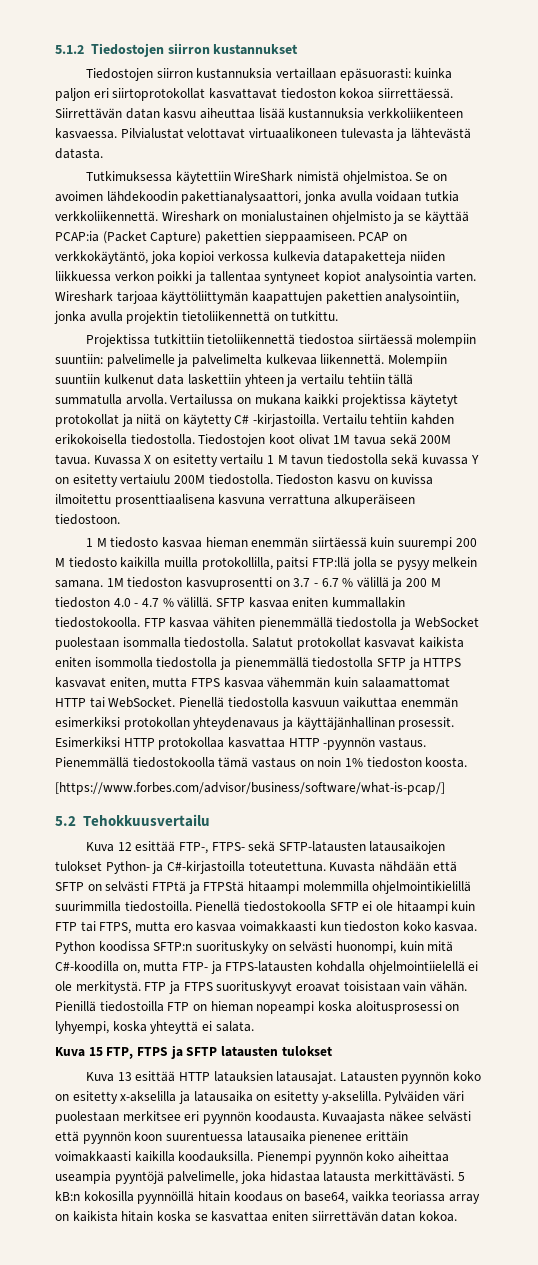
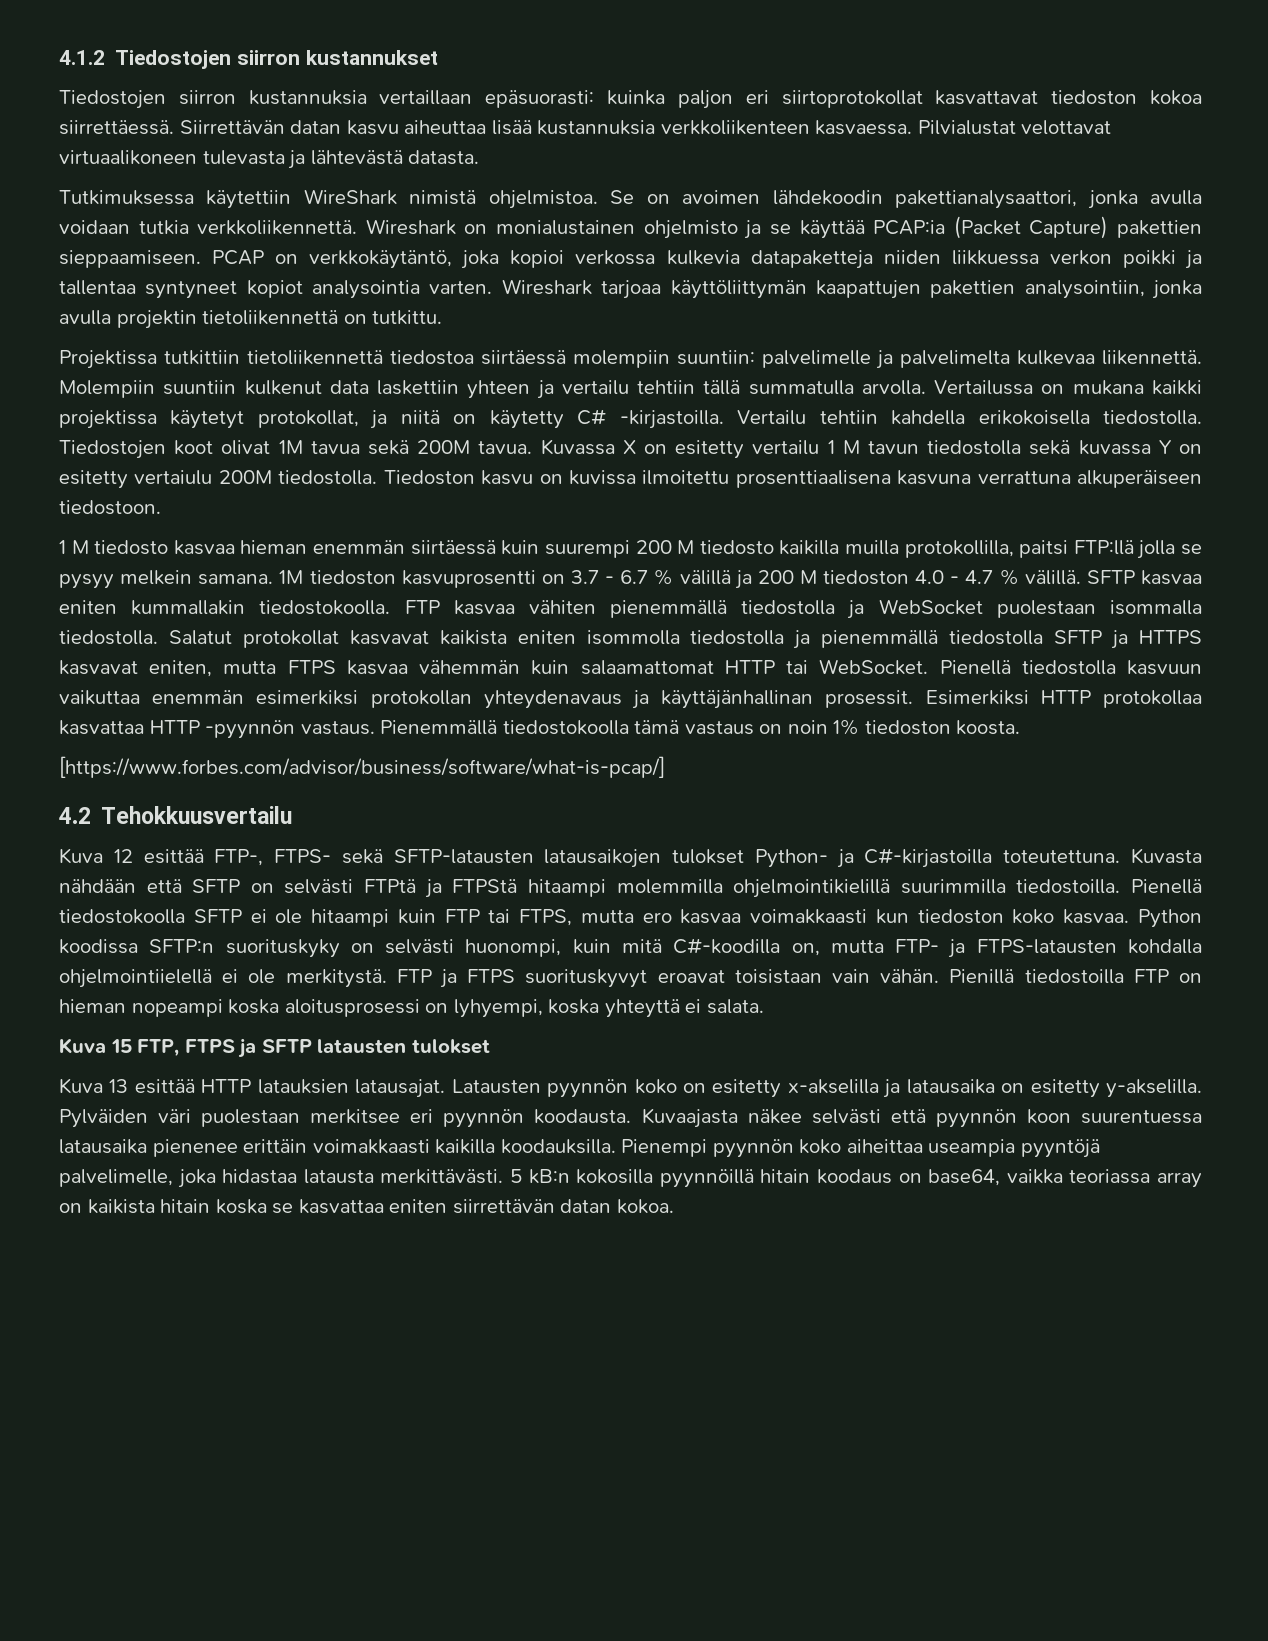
- 5.1.2 Tiedostojen siirron kustannukset
+ 4.1.2 Tiedostojen siirron kustannukset
- Vertailussa on mukana kaikki projektissa käytetyt protokollat ja niitä on käytetty C# -kirjastoilla.
+ Vertailussa on mukana kaikki projektissa käytetyt protokollat, ja niitä on käytetty C# -kirjastoilla.
- Vertailu tehtiin kahden erikokoisella tiedostolla.
+ Vertailu tehtiin kahdella erikokoisella tiedostolla.
- 5.2 Tehokkuusvertailu
+ 4.2 Tehokkuusvertailu

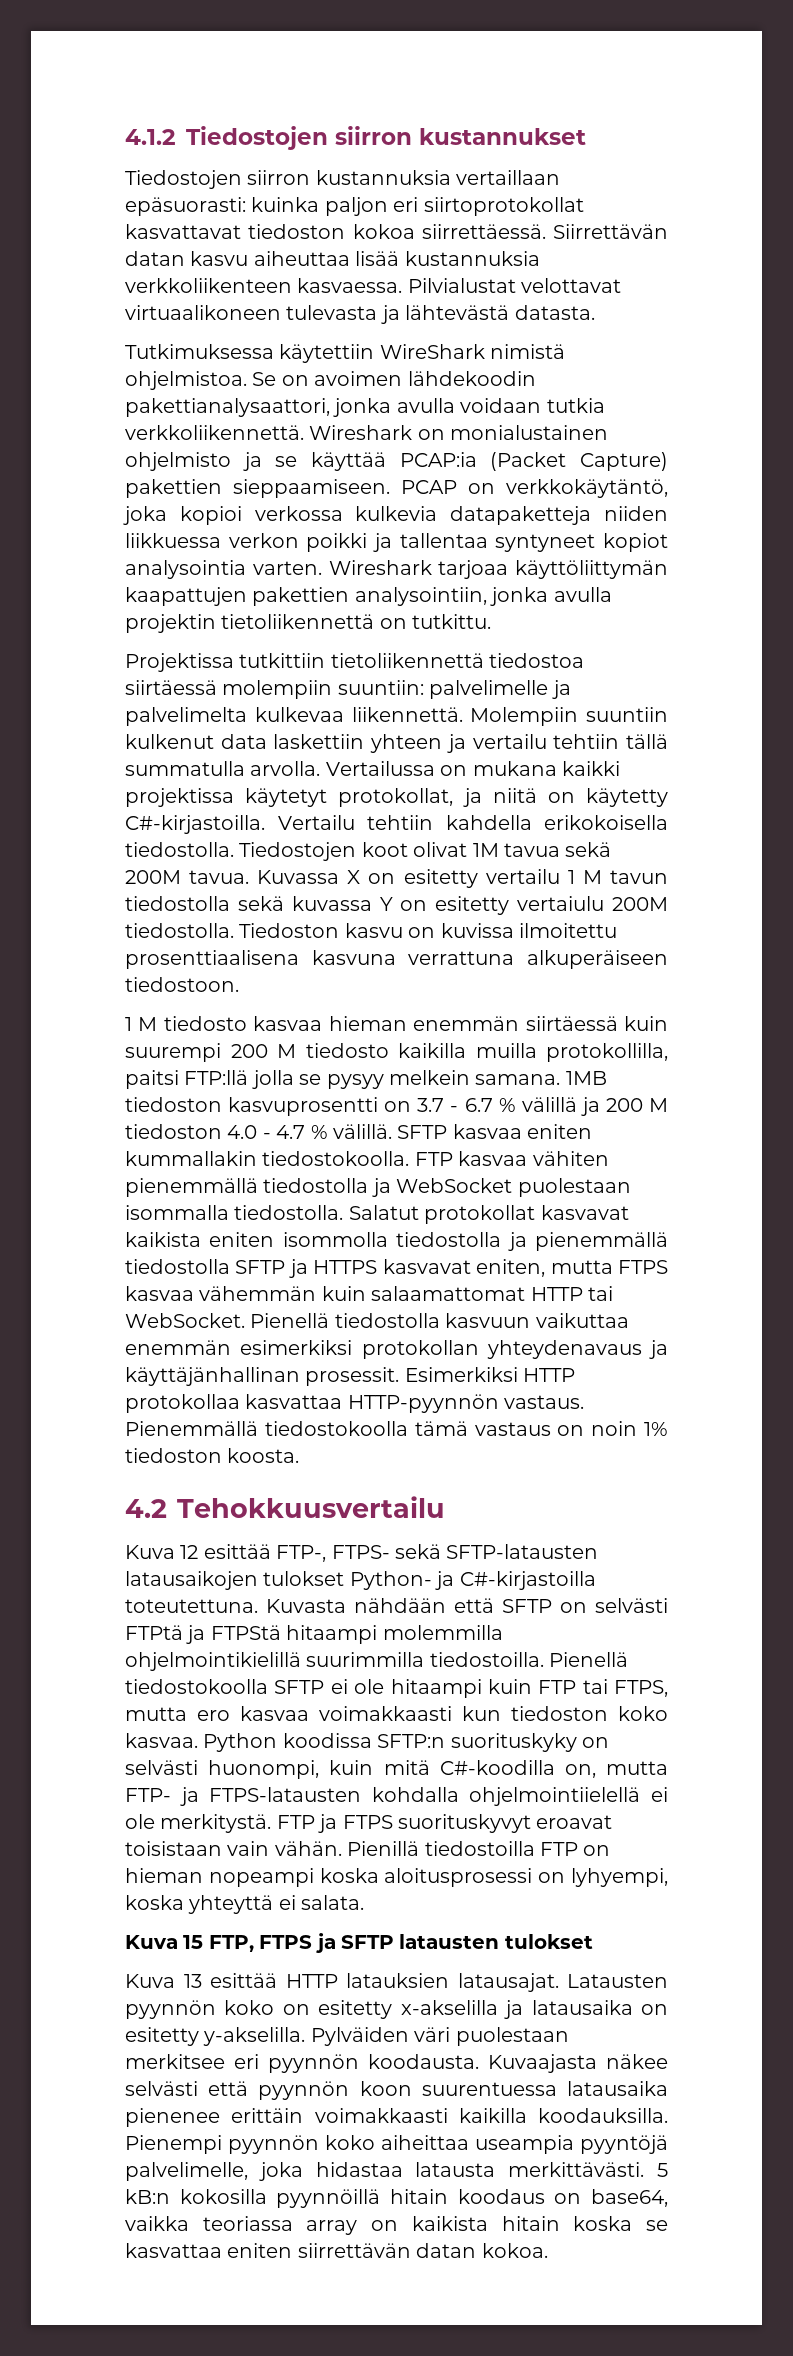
- Vertailussa on mukana kaikki projektissa käytetyt protokollat, ja niitä on käytetty C# -kirjastoilla.
+ Vertailussa on mukana kaikki projektissa käytetyt protokollat, ja niitä on käytetty C#-kirjastoilla.
- 1M tiedoston kasvuprosentti on 3.7 - 6.7 % välillä ja 200 M tiedoston 4.0 - 4.7 % välillä.
+ 1MB tiedoston kasvuprosentti on 3.7 - 6.7 % välillä ja 200 M tiedoston 4.0 - 4.7 % välillä.
- Esimerkiksi HTTP protokollaa kasvattaa HTTP -pyynnön vastaus.
+ Esimerkiksi HTTP protokollaa kasvattaa HTTP-pyynnön vastaus.
- [https://www.forbes.com/advisor/business/software/what-is-pcap/]

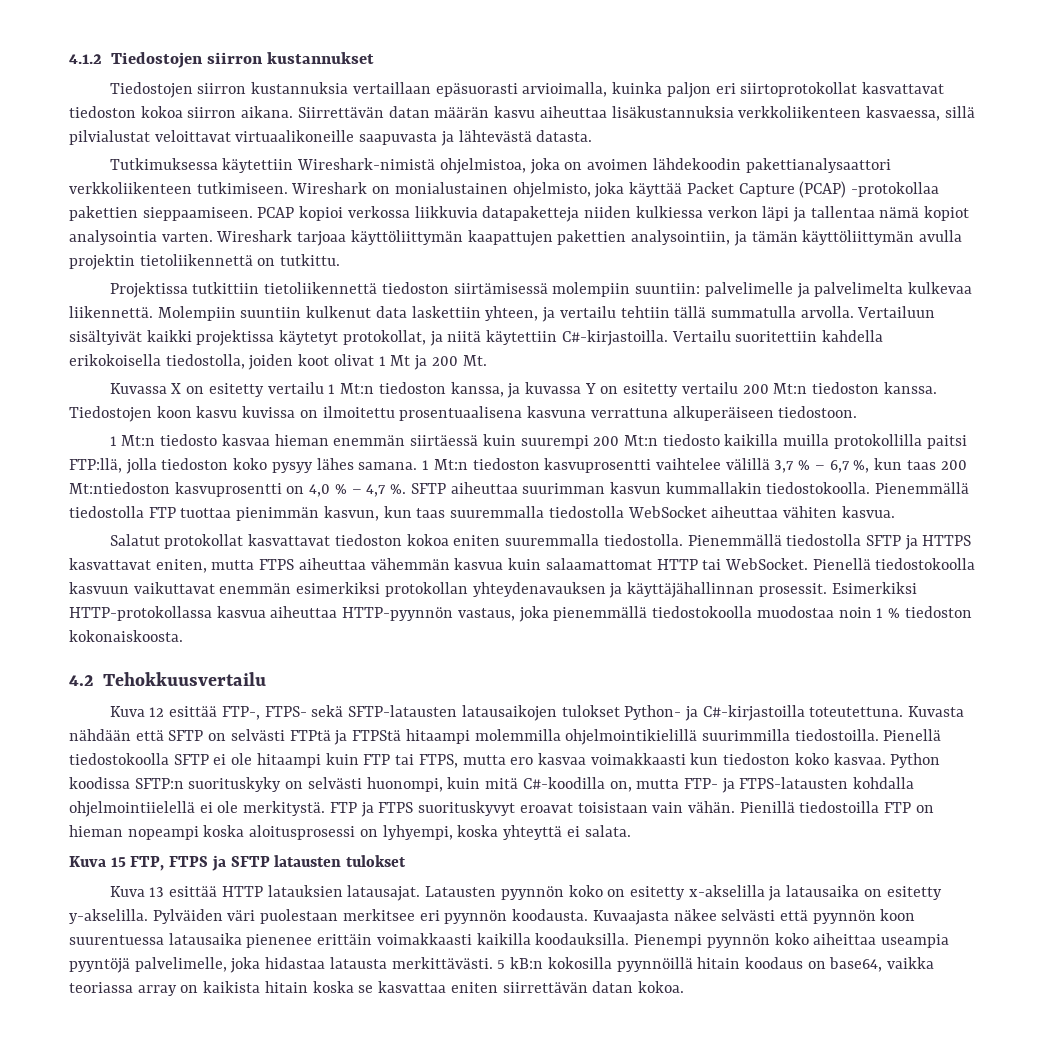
- Tiedostojen siirron kustannuksia vertaillaan epäsuorasti: kuinka paljon eri siirtoprotokollat kasvattavat tiedoston kokoa siirrettäessä.
+ Tiedostojen siirron kustannuksia vertaillaan epäsuorasti arvioimalla, kuinka paljon eri siirtoprotokollat kasvattavat tiedoston kokoa siirron aikana.
- Siirrettävän datan kasvu aiheuttaa lisää kustannuksia verkkoliikenteen kasvaessa. Pilvialustat velottavat virtuaalikoneen tulevasta ja lähtevästä datasta.
+ Siirrettävän datan määrän kasvu aiheuttaa lisäkustannuksia verkkoliikenteen kasvaessa, sillä pilvialustat veloittavat virtuaalikoneille saapuvasta ja lähtevästä datasta.
- Tutkimuksessa käytettiin WireShark nimistä ohjelmistoa. Se on avoimen lähdekoodin pakettianalysaattori, jonka avulla voidaan tutkia verkkoliikennettä. Wireshark on monialustainen ohjelmisto ja se käyttää PCAP:ia (Packet Capture) pakettien sieppaamiseen. PCAP on verkkokäytäntö, joka kopioi verkossa kulkevia datapaketteja niiden liikkuessa verkon poikki ja tallentaa syntyneet kopiot analysointia varten.
+ Tutkimuksessa käytettiin Wireshark-nimistä ohjelmistoa, joka on avoimen lähdekoodin pakettianalysaattori verkkoliikenteen tutkimiseen. Wireshark on monialustainen ohjelmisto, joka käyttää Packet Capture (PCAP) -protokollaa pakettien sieppaamiseen. PCAP kopioi verkossa liikkuvia datapaketteja niiden kulkiessa verkon läpi ja tallentaa nämä kopiot analysointia varten.
- Wireshark tarjoaa käyttöliittymän kaapattujen pakettien analysointiin, jonka avulla projektin tietoliikennettä on tutkittu.
+ Wireshark tarjoaa käyttöliittymän kaapattujen pakettien analysointiin, ja tämän käyttöliittymän avulla projektin tietoliikennettä on tutkittu.
- Projektissa tutkittiin tietoliikennettä tiedostoa siirtäessä molempiin suuntiin: palvelimelle ja palvelimelta kulkevaa liikennettä.
+ Projektissa tutkittiin tietoliikennettä tiedoston siirtämisessä molempiin suuntiin: palvelimelle ja palvelimelta kulkevaa liikennettä.
- Molempiin suuntiin kulkenut data laskettiin yhteen ja vertailu tehtiin tällä summatulla arvolla.
+ Molempiin suuntiin kulkenut data laskettiin yhteen, ja vertailu tehtiin tällä summatulla arvolla.
- Vertailussa on mukana kaikki projektissa käytetyt protokollat, ja niitä on käytetty C#-kirjastoilla.
+ Vertailuun sisältyivät kaikki projektissa käytetyt protokollat, ja niitä käytettiin C#-kirjastoilla.
- Vertailu tehtiin kahdella erikokoisella tiedostolla. Tiedostojen koot olivat 1M tavua sekä 200M tavua. Kuvassa X on esitetty vertailu 1 M tavun tiedostolla sekä kuvassa Y on esitetty vertaiulu 200M tiedostolla. Tiedoston kasvu on kuvissa ilmoitettu prosenttiaalisena kasvuna verrattuna alkuperäiseen tiedostoon.
+ Vertailu suoritettiin kahdella erikokoisella tiedostolla, joiden koot olivat 1 Mt ja 200 Mt.
+ Kuvassa X on esitetty vertailu 1 Mt:n tiedoston kanssa, ja kuvassa Y on esitetty vertailu 200 Mt:n tiedoston kanssa. Tiedostojen koon kasvu kuvissa on ilmoitettu prosentuaalisena kasvuna verrattuna alkuperäiseen tiedostoon.
- 1 M tiedosto kasvaa hieman enemmän siirtäessä kuin suurempi 200 M tiedosto kaikilla muilla protokollilla, paitsi FTP:llä jolla se pysyy melkein samana. 1MB tiedoston kasvuprosentti on 3.7 - 6.7 % välillä ja 200 M tiedoston 4.0 - 4.7 % välillä. SFTP kasvaa eniten kummallakin tiedostokoolla. FTP kasvaa vähiten pienemmällä tiedostolla ja WebSocket puolestaan isommalla tiedostolla. Salatut protokollat kasvavat kaikista eniten isommolla tiedostolla ja pienemmällä tiedostolla SFTP ja HTTPS kasvavat eniten, mutta FTPS kasvaa vähemmän kuin salaamattomat HTTP tai WebSocket.
+ 1 Mt:n tiedosto kasvaa hieman enemmän siirtäessä kuin suurempi 200 Mt:n tiedosto kaikilla muilla protokollilla paitsi FTP:llä, jolla tiedoston koko pysyy lähes samana. 1 Mt:n tiedoston kasvuprosentti vaihtelee välillä 3,7 % – 6,7 %, kun taas 200 Mt:ntiedoston kasvuprosentti on 4,0 % – 4,7 %. SFTP aiheuttaa suurimman kasvun kummallakin tiedostokoolla. Pienemmällä tiedostolla FTP tuottaa pienimmän kasvun, kun taas suuremmalla tiedostolla WebSocket aiheuttaa vähiten kasvua.
+ Salatut protokollat kasvattavat tiedoston kokoa eniten suuremmalla tiedostolla. Pienemmällä tiedostolla SFTP ja HTTPS kasvattavat eniten, mutta FTPS aiheuttaa vähemmän kasvua kuin salaamattomat HTTP tai WebSocket.
- Pienellä tiedostolla kasvuun vaikuttaa enemmän esimerkiksi protokollan yhteydenavaus ja käyttäjänhallinan prosessit. Esimerkiksi HTTP protokollaa kasvattaa HTTP-pyynnön vastaus. Pienemmällä tiedostokoolla tämä vastaus on noin 1% tiedoston koosta.
+ Pienellä tiedostokoolla kasvuun vaikuttavat enemmän esimerkiksi protokollan yhteydenavauksen ja käyttäjähallinnan prosessit. Esimerkiksi HTTP-protokollassa kasvua aiheuttaa HTTP-pyynnön vastaus, joka pienemmällä tiedostokoolla muodostaa noin 1 % tiedoston kokonaiskoosta.

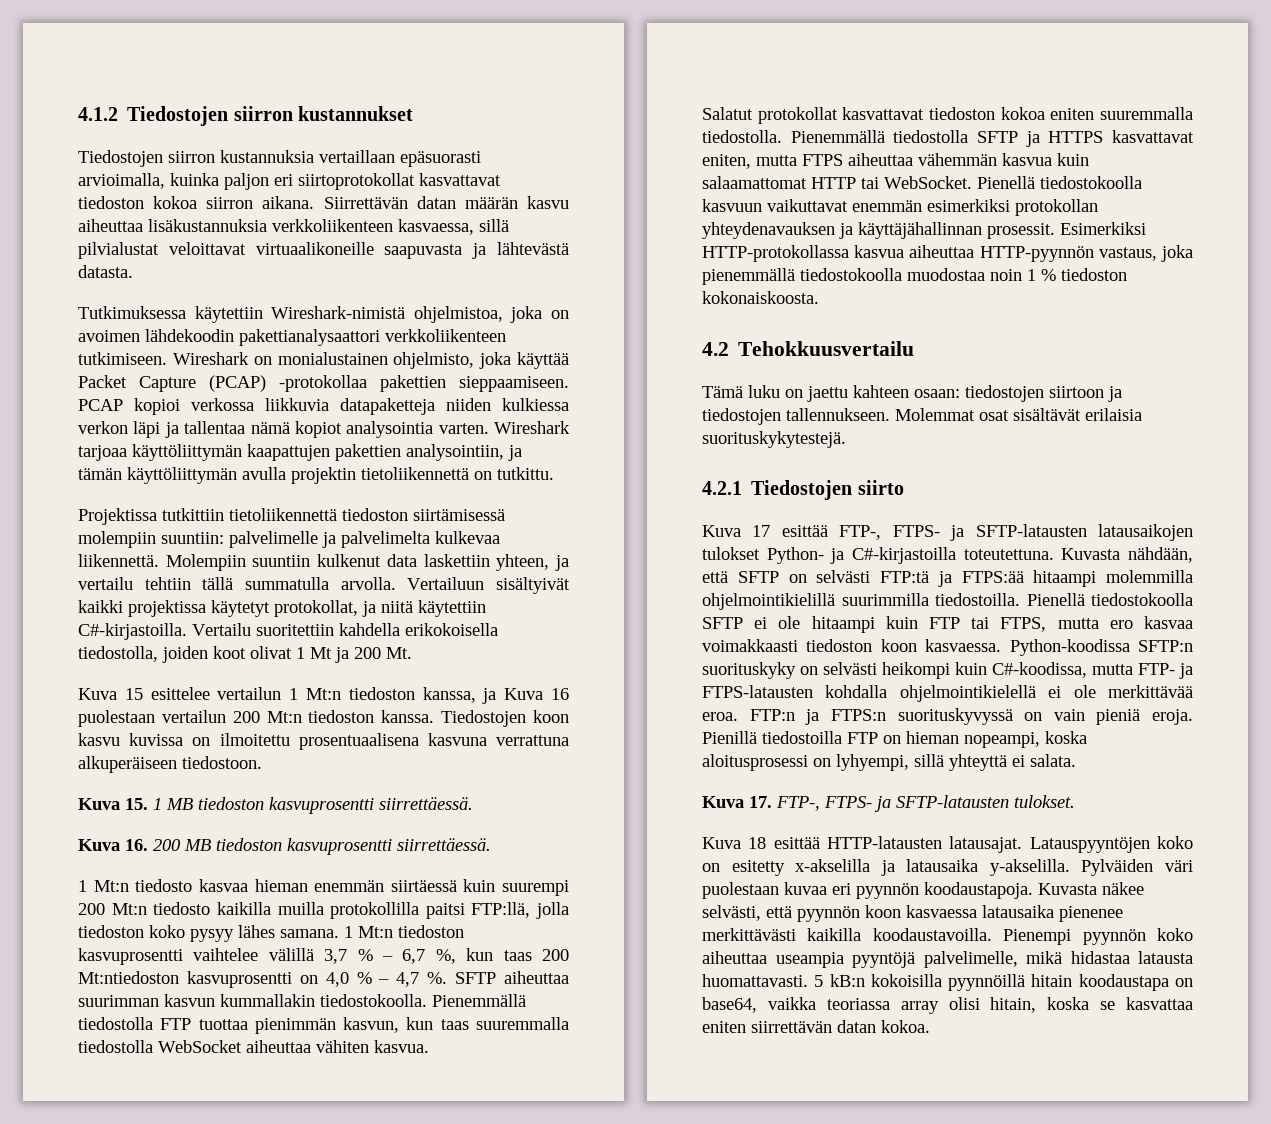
- Kuvassa X on esitetty vertailu 1 Mt:n tiedoston kanssa, ja kuvassa Y on esitetty vertailu 200 Mt:n tiedoston kanssa.
+ Kuva 15 esittelee vertailun 1 Mt:n tiedoston kanssa, ja Kuva 16 puolestaan vertailun 200 Mt:n tiedoston kanssa.
+ Kuva 15. 1 MB tiedoston kasvuprosentti siirrettäessä.
+ Kuva 16. 200 MB tiedoston kasvuprosentti siirrettäessä.
- Kuva 12 esittää FTP-, FTPS- sekä SFTP-latausten latausaikojen tulokset Python- ja C#-kirjastoilla toteutettuna.
+ Tämä luku on jaettu kahteen osaan: tiedostojen siirtoon ja tiedostojen tallennukseen. Molemmat osat sisältävät erilaisia suorituskykytestejä.
+ 4.2.1 Tiedostojen siirto
+ Kuva 17 esittää FTP-, FTPS- ja SFTP-latausten latausaikojen tulokset Python- ja C#-kirjastoilla toteutettuna.
- Kuvasta nähdään että SFTP on selvästi FTPtä ja FTPStä hitaampi molemmilla ohjelmointikielillä suurimmilla tiedostoilla.
+ Kuvasta nähdään, että SFTP on selvästi FTP:tä ja FTPS:ää hitaampi molemmilla ohjelmointikielillä suurimmilla tiedostoilla.
- Pienellä tiedostokoolla SFTP ei ole hitaampi kuin FTP tai FTPS, mutta ero kasvaa voimakkaasti kun tiedoston koko kasvaa. Python koodissa SFTP:n suorituskyky on selvästi huonompi, kuin mitä C#-koodilla on, mutta FTP- ja FTPS-latausten kohdalla ohjelmointiielellä ei ole merkitystä. FTP ja FTPS suorituskyvyt eroavat toisistaan vain vähän.
+ Pienellä tiedostokoolla SFTP ei ole hitaampi kuin FTP tai FTPS, mutta ero kasvaa voimakkaasti tiedoston koon kasvaessa. Python-koodissa SFTP:n suorituskyky on selvästi heikompi kuin C#-koodissa, mutta FTP- ja FTPS-latausten kohdalla ohjelmointikielellä ei ole merkittävää eroa. FTP:n ja FTPS:n suorituskyvyssä on vain pieniä eroja.
- Pienillä tiedostoilla FTP on hieman nopeampi koska aloitusprosessi on lyhyempi, koska yhteyttä ei salata.
+ Pienillä tiedostoilla FTP on hieman nopeampi, koska aloitusprosessi on lyhyempi, sillä yhteyttä ei salata.
- Kuva 15 FTP, FTPS ja SFTP latausten tulokset
- Kuva 13 esittää HTTP latauksien latausajat. Latausten pyynnön koko on esitetty x-akselilla ja latausaika on esitetty y-akselilla.
+ Kuva 17. FTP-, FTPS- ja SFTP-latausten tulokset.
+ Kuva 18 esittää HTTP-latausten latausajat. Latauspyyntöjen koko on esitetty x-akselilla ja latausaika y-akselilla.
- Pylväiden väri puolestaan merkitsee eri pyynnön koodausta. Kuvaajasta näkee selvästi että pyynnön koon suurentuessa latausaika pienenee erittäin voimakkaasti kaikilla koodauksilla.
+ Pylväiden väri puolestaan kuvaa eri pyynnön koodaustapoja. Kuvasta näkee selvästi, että pyynnön koon kasvaessa latausaika pienenee merkittävästi kaikilla koodaustavoilla.
- Pienempi pyynnön koko aiheittaa useampia pyyntöjä palvelimelle, joka hidastaa latausta merkittävästi.
+ Pienempi pyynnön koko aiheuttaa useampia pyyntöjä palvelimelle, mikä hidastaa latausta huomattavasti.
- 5 kB:n kokosilla pyynnöillä hitain koodaus on base64, vaikka teoriassa array on kaikista hitain koska se kasvattaa eniten siirrettävän datan kokoa.
+ 5 kB:n kokoisilla pyynnöillä hitain koodaustapa on base64, vaikka teoriassa array olisi hitain, koska se kasvattaa eniten siirrettävän datan kokoa.

